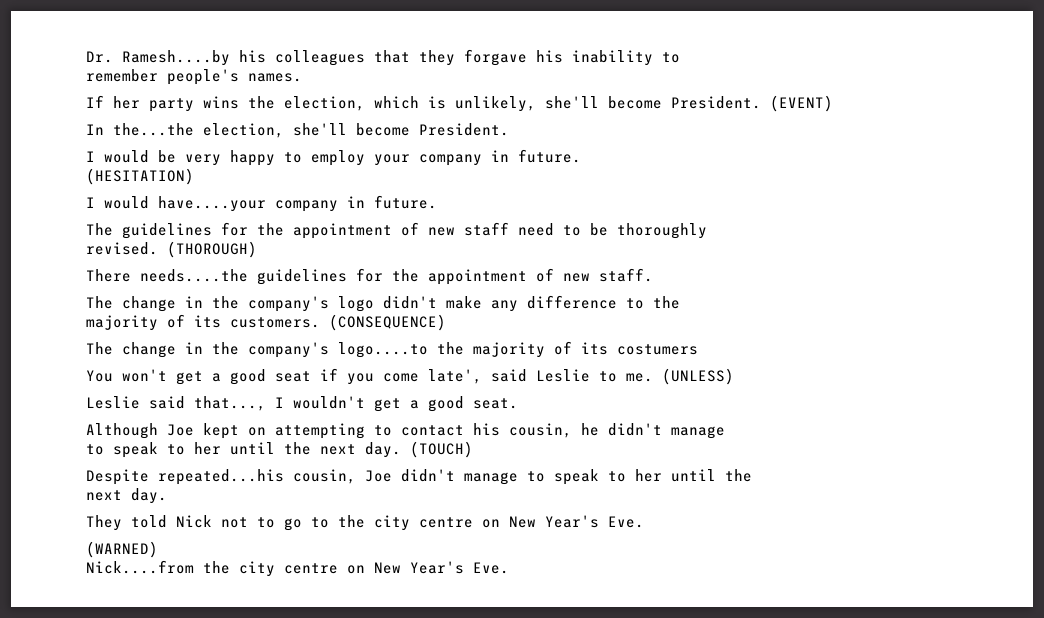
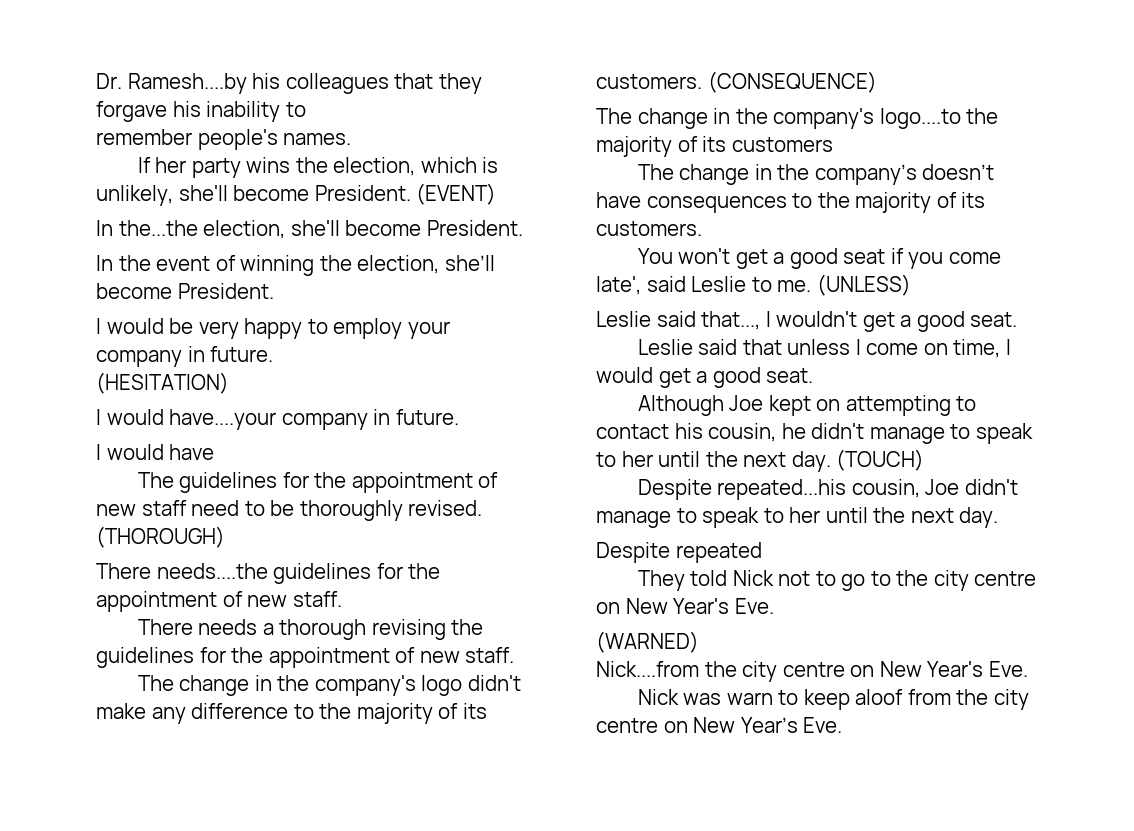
+ In the event of winning the election, she’ll become President.
+ I would have
- The guidelines for the appointment of new staff need to be thoroughly
- revised.
+ The guidelines for the appointment of new staff need to be thoroughly revised.
+ There needs a thorough revising the guidelines for the appointment of new staff.
- The change in the company's logo didn't make any difference to the
- majority of its customers.
+ The change in the company's logo didn't make any difference to the majority of its customers.
- The change in the company's logo....to the majority of its costumers
+ The change in the company's logo....to the majority of its customers
+ The change in the company’s doesn’t have consequences to the majority of its customers.
+ Leslie said that unless I come on time, I would get a good seat.
- Although Joe kept on attempting to contact his cousin, he didn't manage
- to speak to her until the next day.
+ Although Joe kept on attempting to contact his cousin, he didn't manage to speak to her until the next day.
- Despite repeated...his cousin, Joe didn't manage to speak to her until the
- next day.
+ Despite repeated...his cousin, Joe didn't manage to speak to her until the next day.
+ Despite repeated
+ Nick was warn to keep aloof from the city centre on New Year’s Eve.

